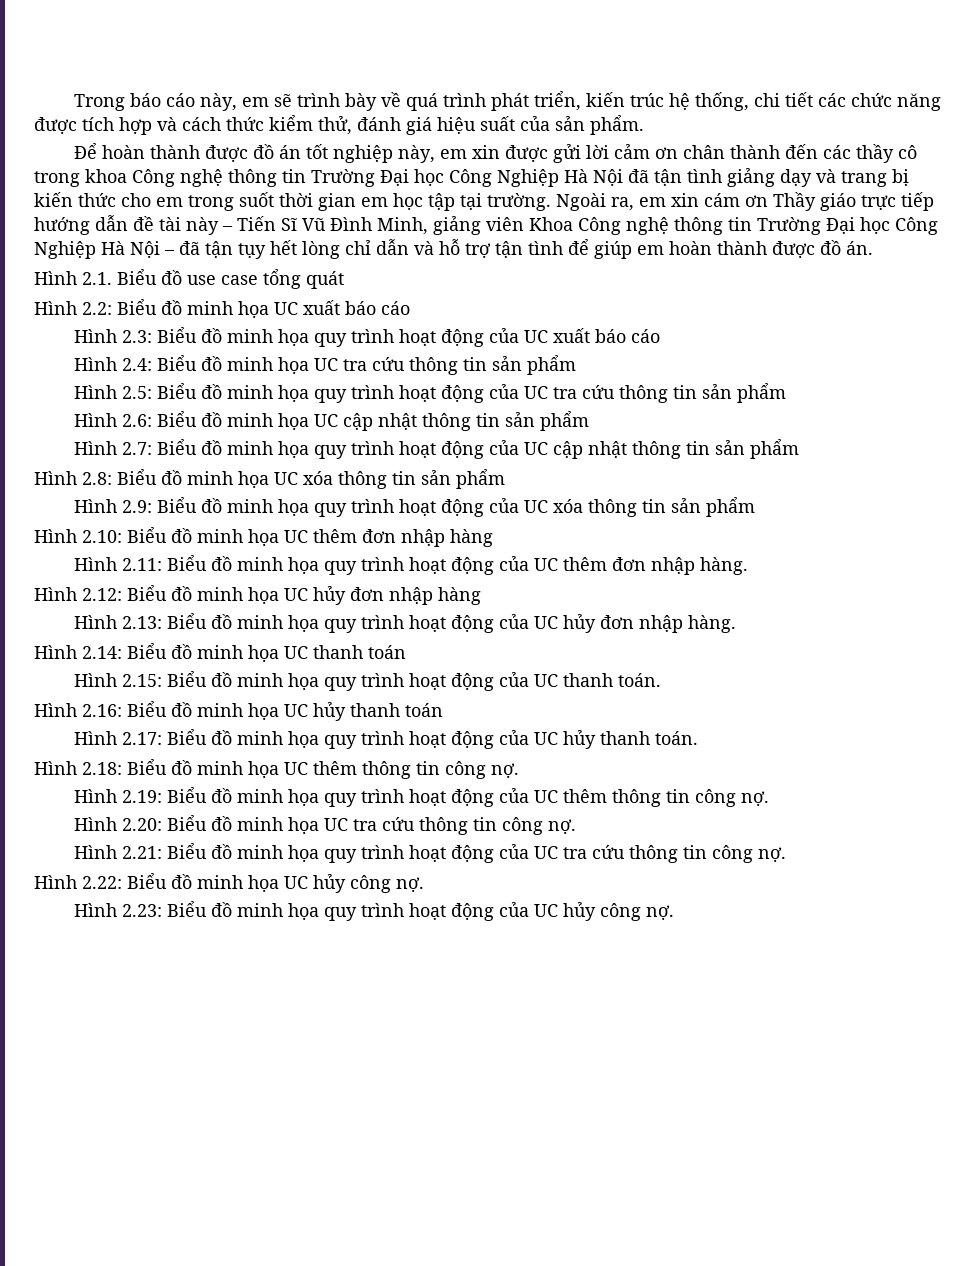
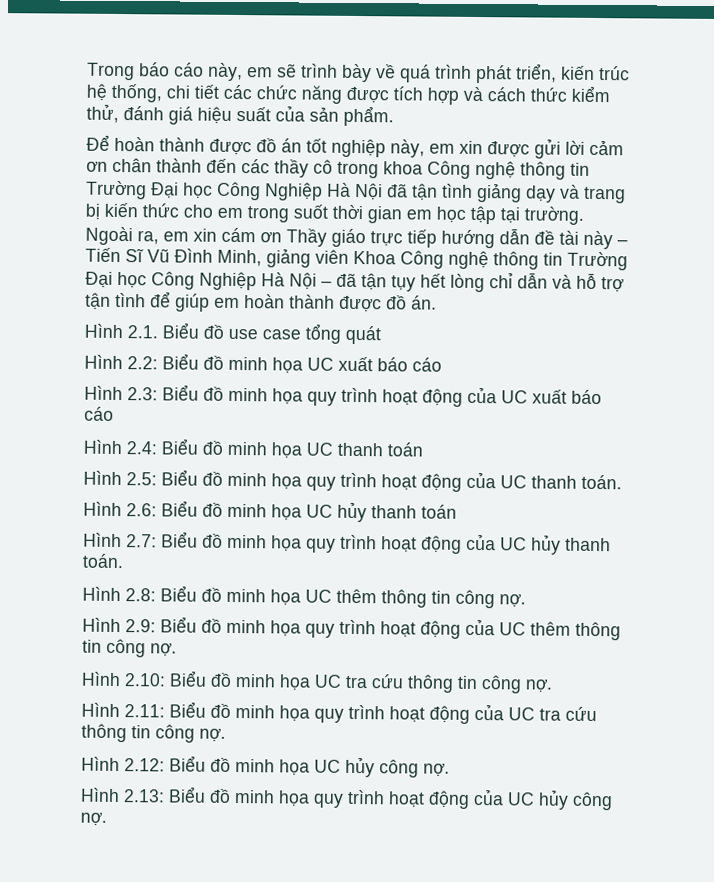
- Hình 2.4: Biểu đồ minh họa UC tra cứu thông tin sản phẩm
- Hình 2.5: Biểu đồ minh họa quy trình hoạt động của UC tra cứu thông tin sản phẩm
- Hình 2.6: Biểu đồ minh họa UC cập nhật thông tin sản phẩm
- Hình 2.7: Biểu đồ minh họa quy trình hoạt động của UC cập nhật thông tin sản phẩm
- Hình 2.8: Biểu đồ minh họa UC xóa thông tin sản phẩm
- Hình 2.9: Biểu đồ minh họa quy trình hoạt động của UC xóa thông tin sản phẩm
- Hình 2.10: Biểu đồ minh họa UC thêm đơn nhập hàng
- Hình 2.11: Biểu đồ minh họa quy trình hoạt động của UC thêm đơn nhập hàng.
- Hình 2.12: Biểu đồ minh họa UC hủy đơn nhập hàng
- Hình 2.13: Biểu đồ minh họa quy trình hoạt động của UC hủy đơn nhập hàng.
- Hình 2.14: Biểu đồ minh họa UC thanh toán
- Hình 2.15: Biểu đồ minh họa quy trình hoạt động của UC thanh toán.
+ Hình 2.4: Biểu đồ minh họa UC thanh toán
+ Hình 2.5: Biểu đồ minh họa quy trình hoạt động của UC thanh toán.
- Hình 2.16: Biểu đồ minh họa UC hủy thanh toán
+ Hình 2.6: Biểu đồ minh họa UC hủy thanh toán
- Hình 2.17: Biểu đồ minh họa quy trình hoạt động của UC hủy thanh toán.
+ Hình 2.7: Biểu đồ minh họa quy trình hoạt động của UC hủy thanh toán.
- Hình 2.18: Biểu đồ minh họa UC thêm thông tin công nợ.
+ Hình 2.8: Biểu đồ minh họa UC thêm thông tin công nợ.
- Hình 2.19: Biểu đồ minh họa quy trình hoạt động của UC thêm thông tin công nợ.
+ Hình 2.9: Biểu đồ minh họa quy trình hoạt động của UC thêm thông tin công nợ.
- Hình 2.20: Biểu đồ minh họa UC tra cứu thông tin công nợ.
+ Hình 2.10: Biểu đồ minh họa UC tra cứu thông tin công nợ.
- Hình 2.21: Biểu đồ minh họa quy trình hoạt động của UC tra cứu thông tin công nợ.
+ Hình 2.11: Biểu đồ minh họa quy trình hoạt động của UC tra cứu thông tin công nợ.
- Hình 2.22: Biểu đồ minh họa UC hủy công nợ.
+ Hình 2.12: Biểu đồ minh họa UC hủy công nợ.
- Hình 2.23: Biểu đồ minh họa quy trình hoạt động của UC hủy công nợ.
+ Hình 2.13: Biểu đồ minh họa quy trình hoạt động của UC hủy công nợ.

